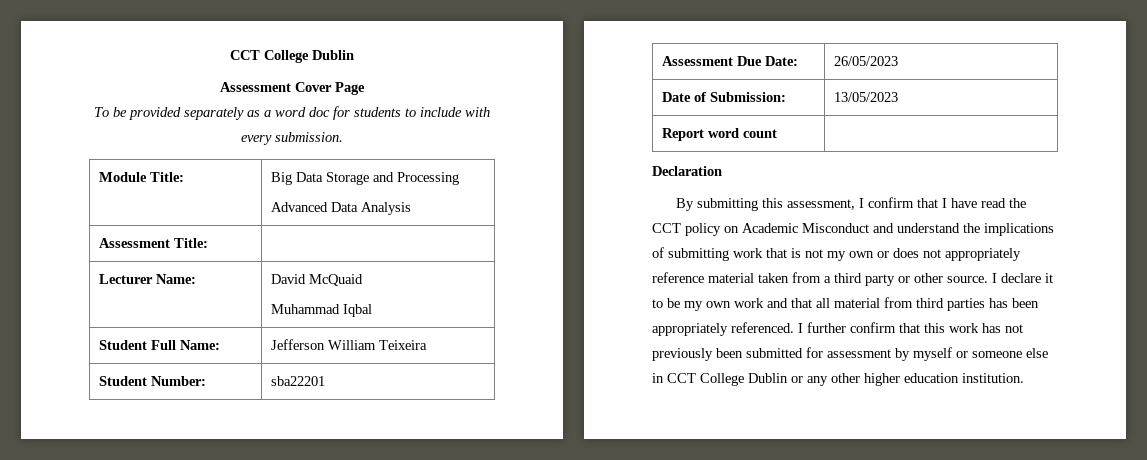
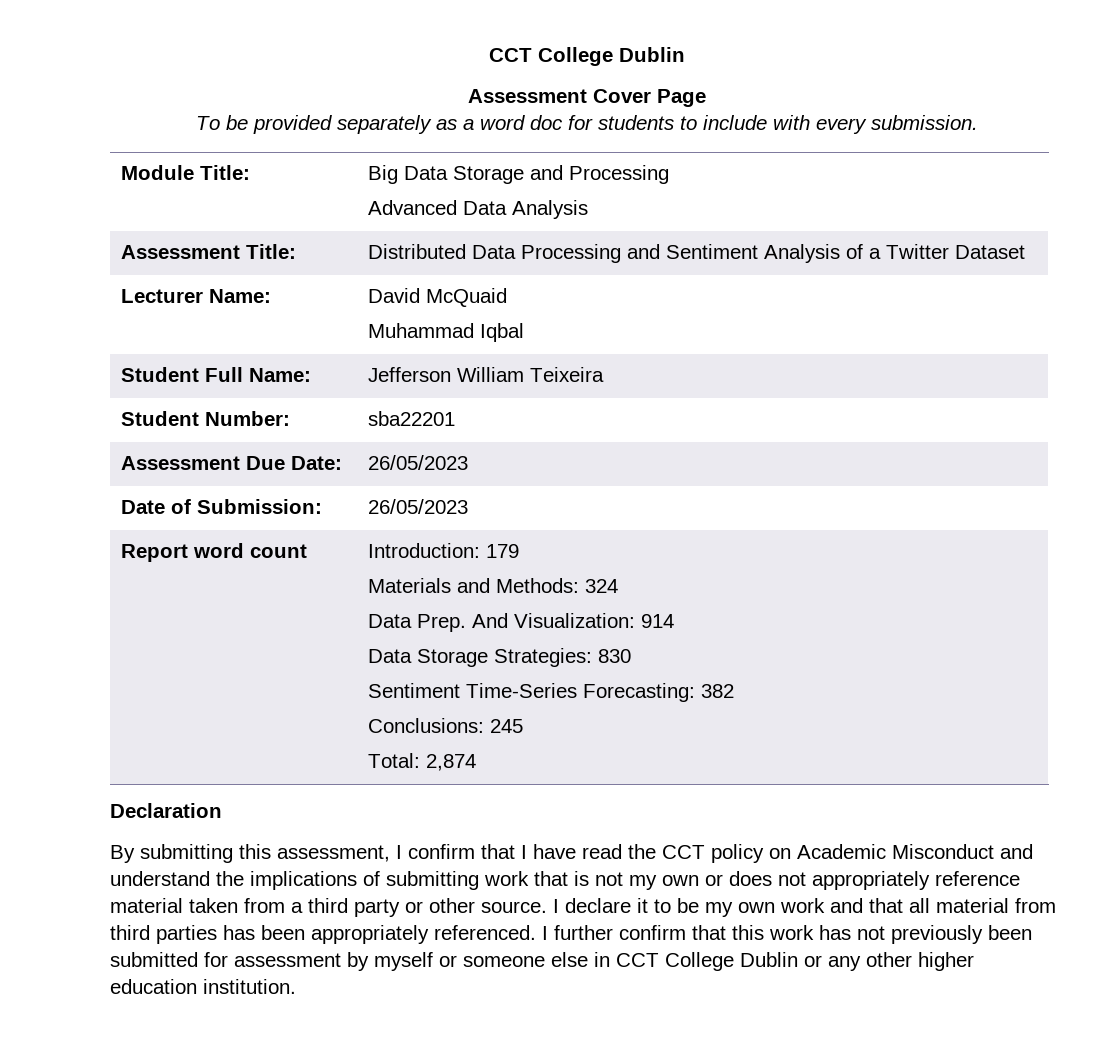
- Assessment Title: |
+ Assessment Title: | Distributed Data Processing and Sentiment Analysis of a Twitter Dataset
- Date of Submission: | 13/05/2023
+ Date of Submission: | 26/05/2023
- Report word count |
+ Report word count | Introduction: 179
+ Materials and Methods: 324
+ Data Prep. And Visualization: 914
+ Data Storage Strategies: 830
+ Sentiment Time-Series Forecasting: 382
+ Conclusions: 245
+ Total: 2,874

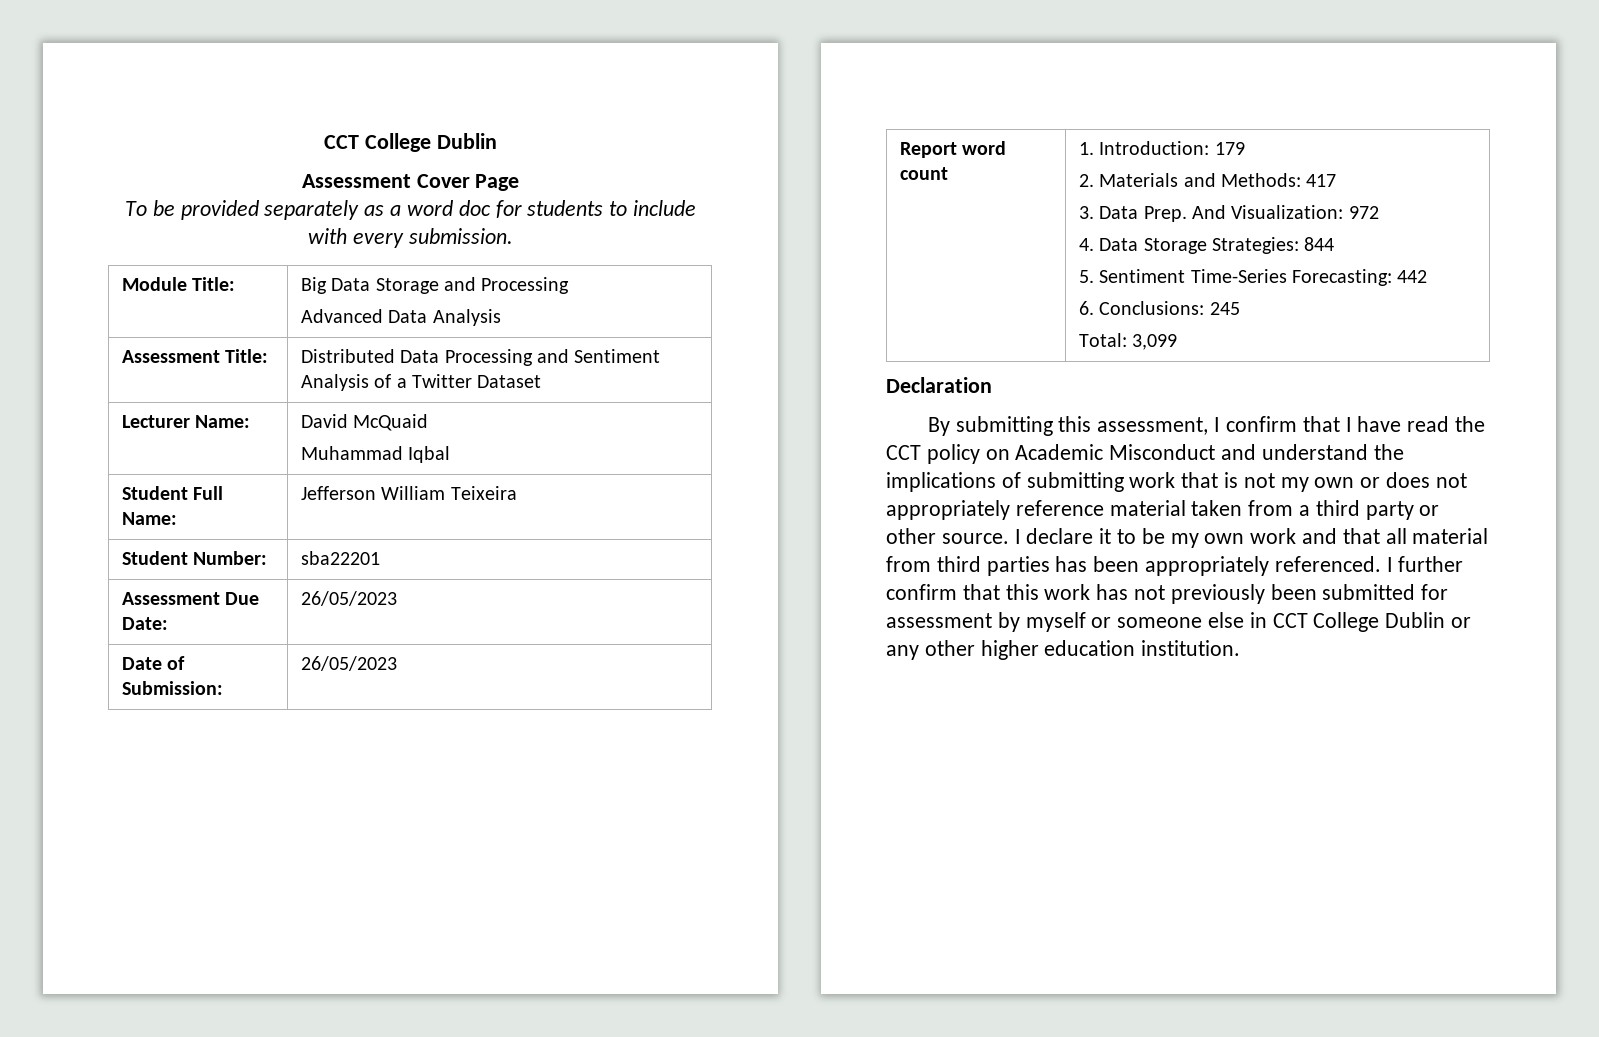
- Report word count | Introduction: 179
- Materials and Methods: 324
- Data Prep. And Visualization: 914
- Data Storage Strategies: 830
- Sentiment Time-Series Forecasting: 382
- Conclusions: 245
- Total: 2,874
+ Report word count | 1. Introduction: 179
+ 2. Materials and Methods: 417
+ 3. Data Prep. And Visualization: 972
+ 4. Data Storage Strategies: 844
+ 5. Sentiment Time-Series Forecasting: 442
+ 6. Conclusions: 245
+ Total: 3,099

